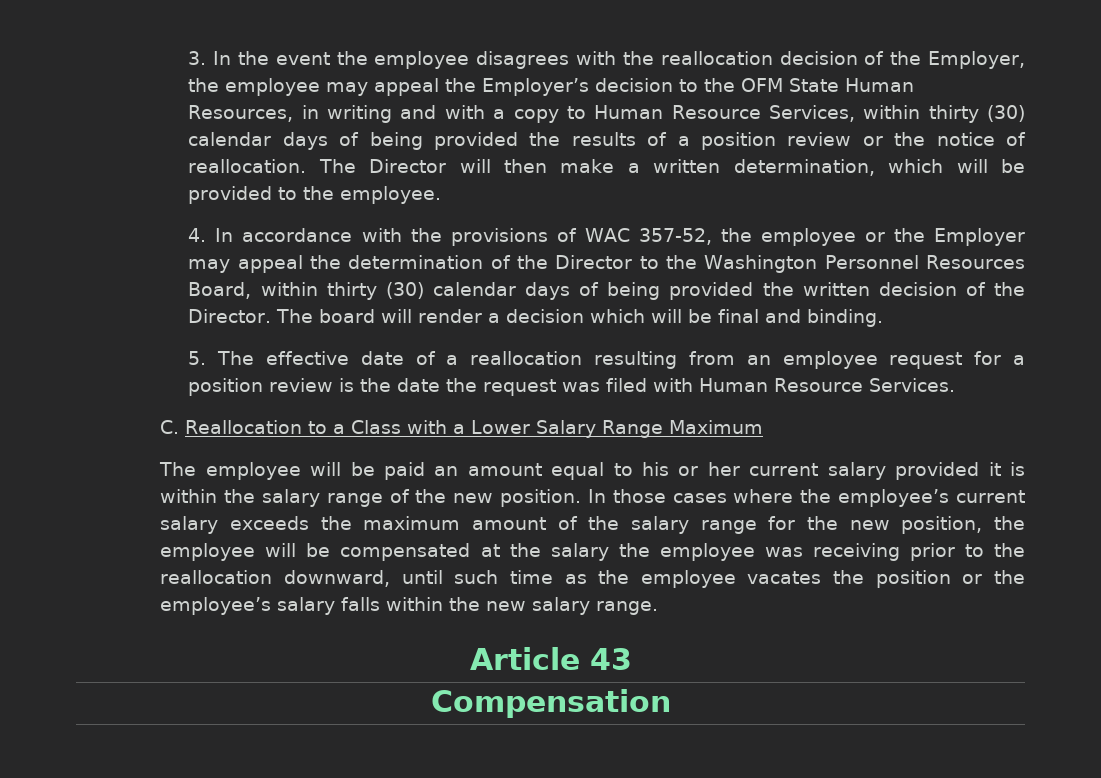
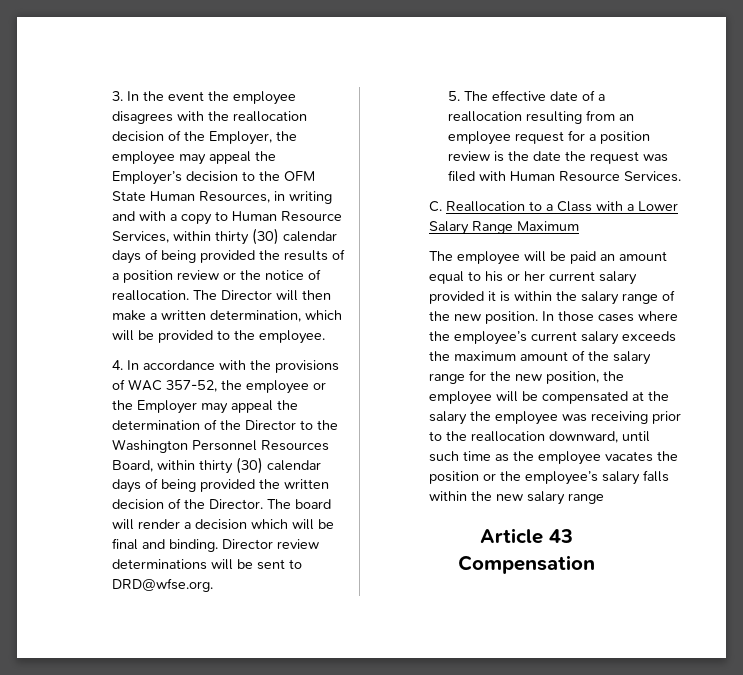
+ Director review determinations will be sent to DRD@wfse.org.
- In those cases where the employee’s current salary exceeds the maximum amount of the salary range for the new position, the employee will be compensated at the salary the employee was receiving prior to the reallocation downward, until such time as the employee vacates the position or the employee’s salary falls within the new salary range.
+ In those cases where the employee’s current salary exceeds the maximum amount of the salary range for the new position, the employee will be compensated at the salary the employee was receiving prior to the reallocation downward, until such time as the employee vacates the position or the employee’s salary falls within the new salary range

